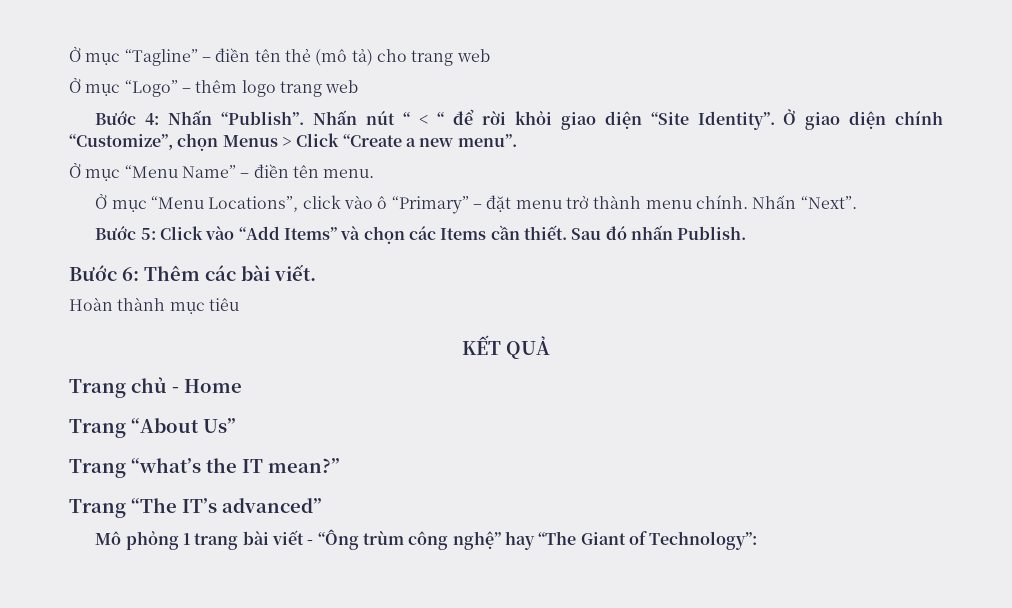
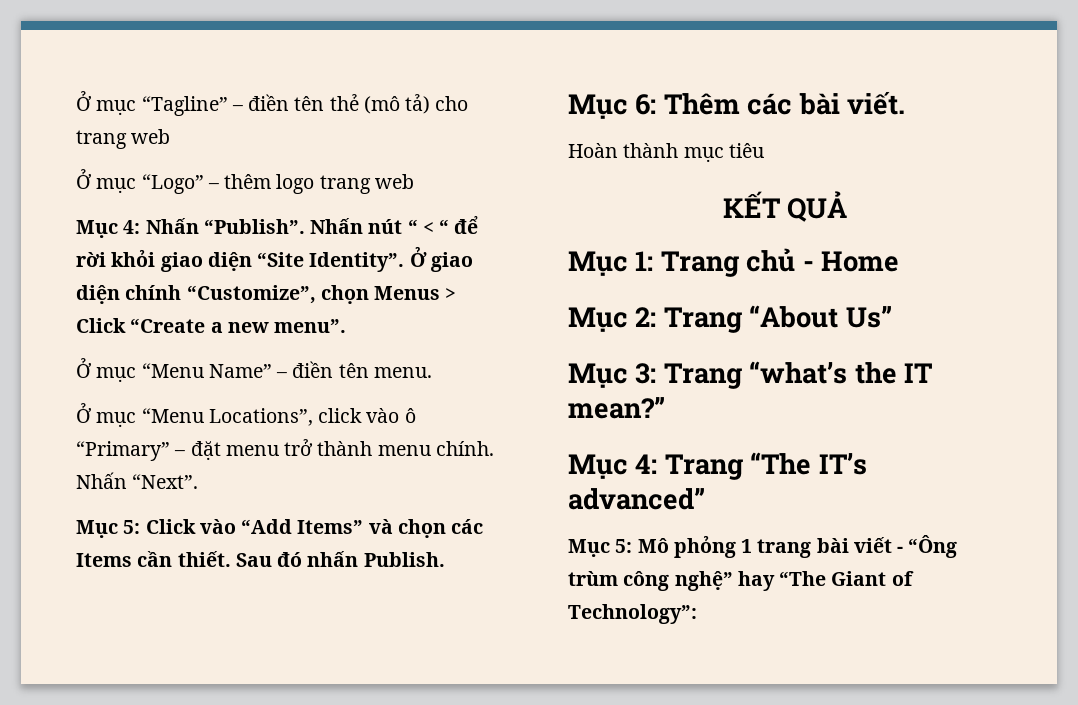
- Bước 4: Nhấn “Publish”.
+ Mục 4: Nhấn “Publish”.
- Bước 5: Click vào “Add Items” và chọn các Items cần thiết.
+ Mục 5: Click vào “Add Items” và chọn các Items cần thiết.
- Bước 6: Thêm các bài viết.
+ Mục 6: Thêm các bài viết.
- Trang chủ - Home
+ Mục 1: Trang chủ - Home
- Trang “About Us”
+ Mục 2: Trang “About Us”
- Trang “what’s the IT mean?”
+ Mục 3: Trang “what’s the IT mean?”
- Trang “The IT’s advanced”
+ Mục 4: Trang “The IT’s advanced”
- Mô phỏng 1 trang bài viết - “Ông trùm công nghệ” hay “The Giant of Technology”:
+ Mục 5: Mô phỏng 1 trang bài viết - “Ông trùm công nghệ” hay “The Giant of Technology”:

